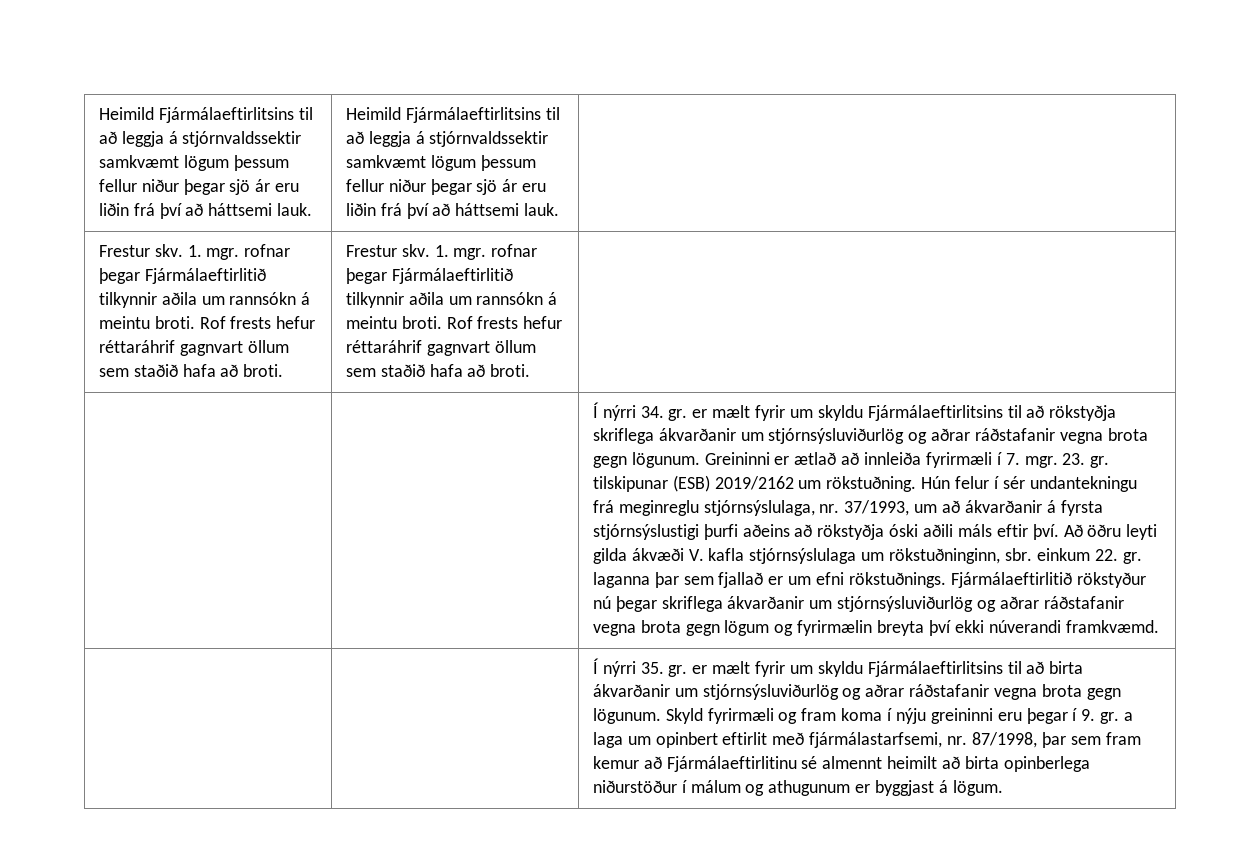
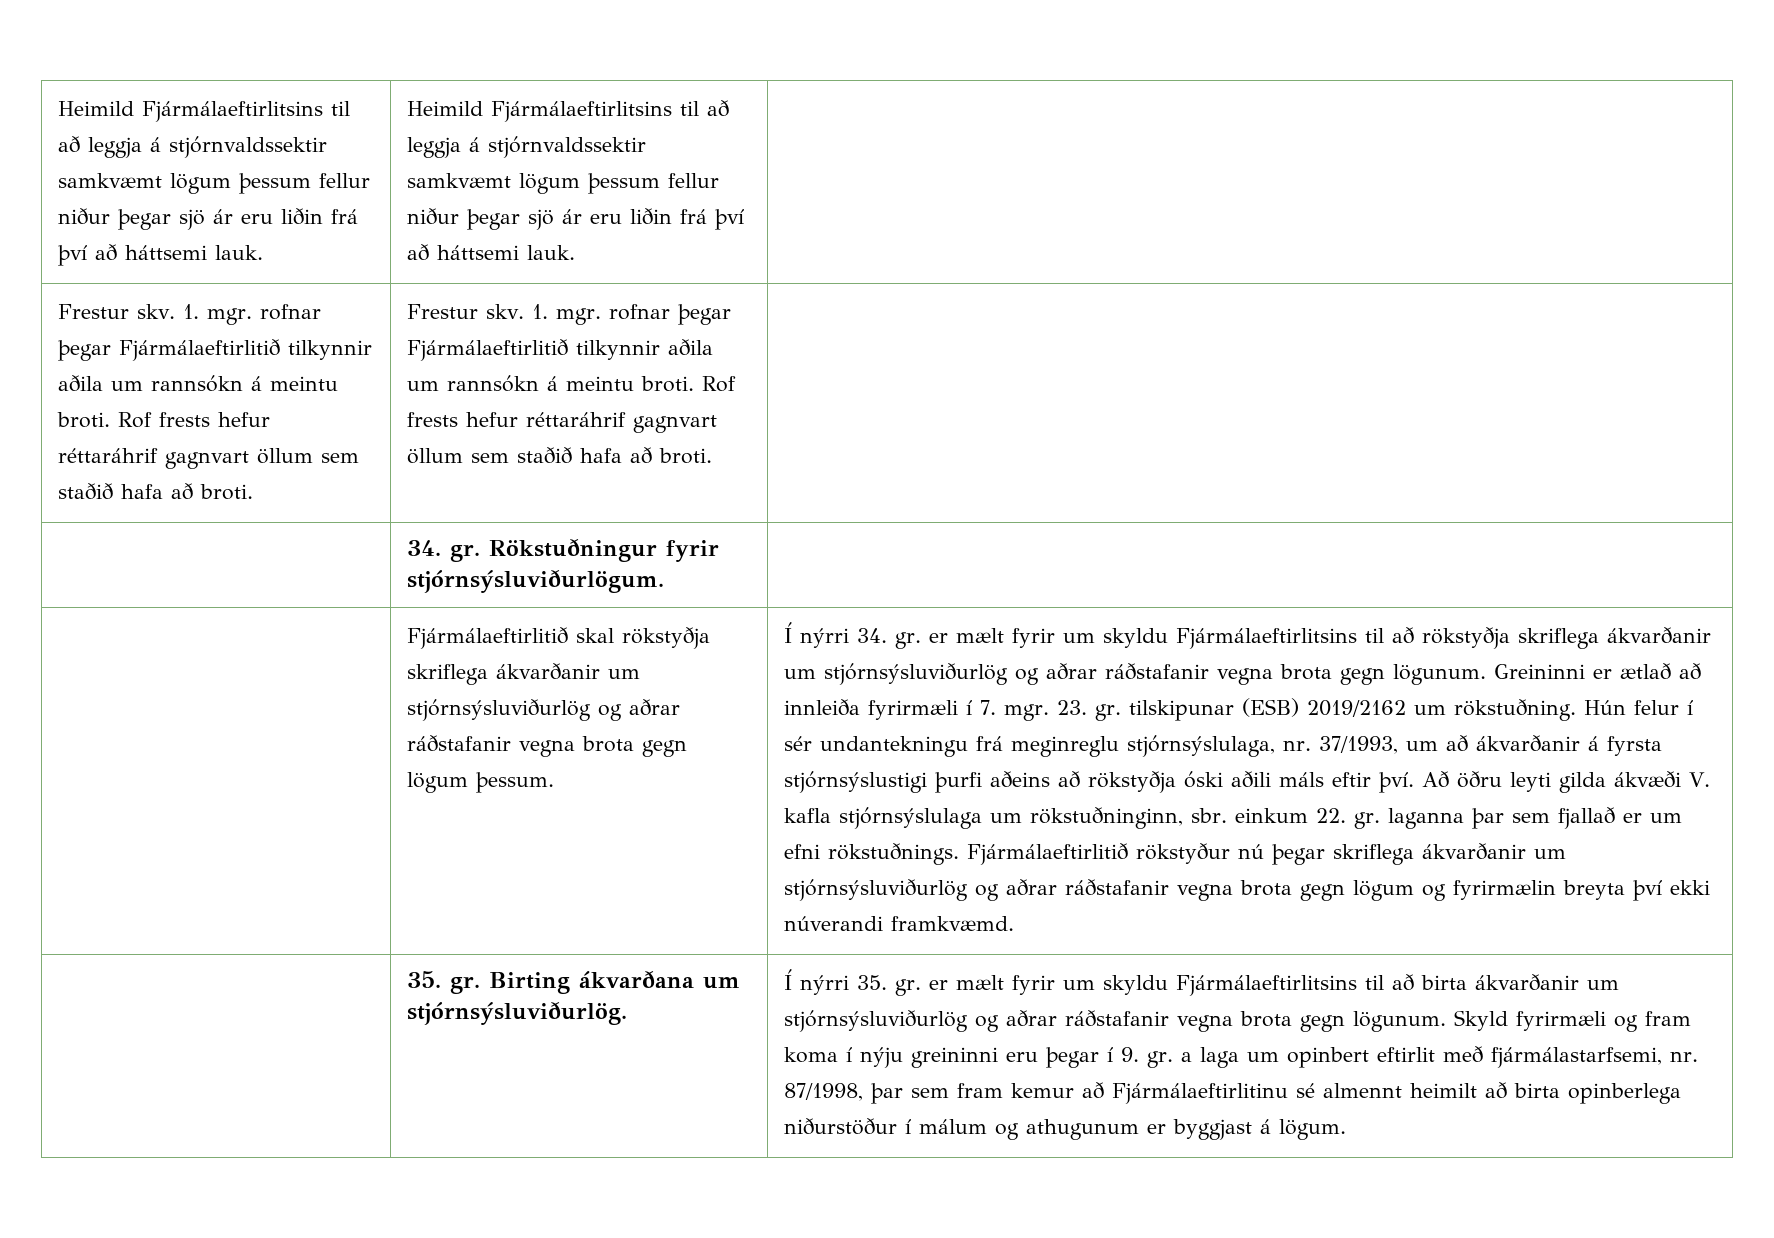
+ 34. gr. Rökstuðningur fyrir stjórnsýsluviðurlögum. |
+ | Fjármálaeftirlitið skal rökstyðja skriflega ákvarðanir um stjórnsýsluviðurlög og aðrar ráðstafanir vegna brota gegn lögum þessum.
+ 35. gr. Birting ákvarðana um stjórnsýsluviðurlög.

